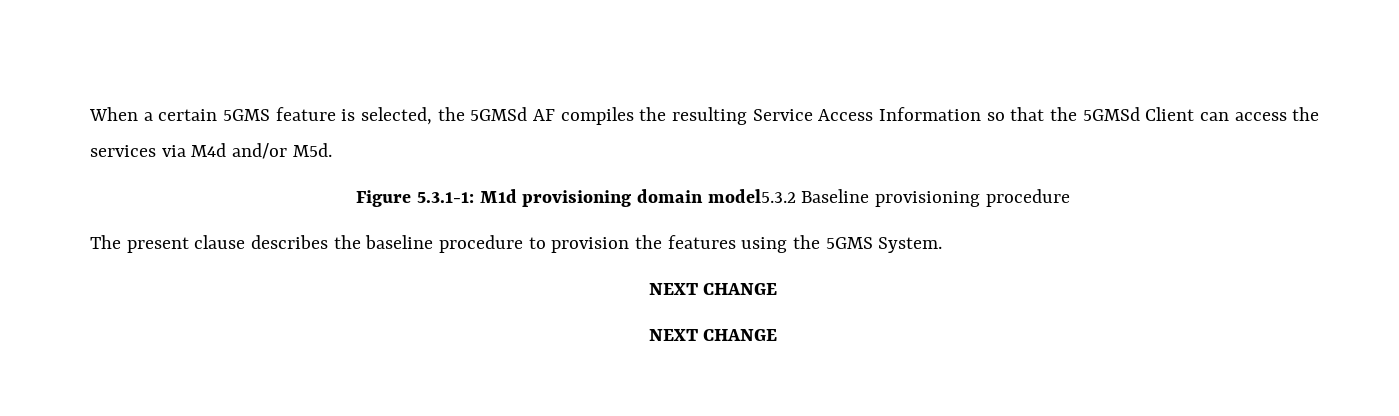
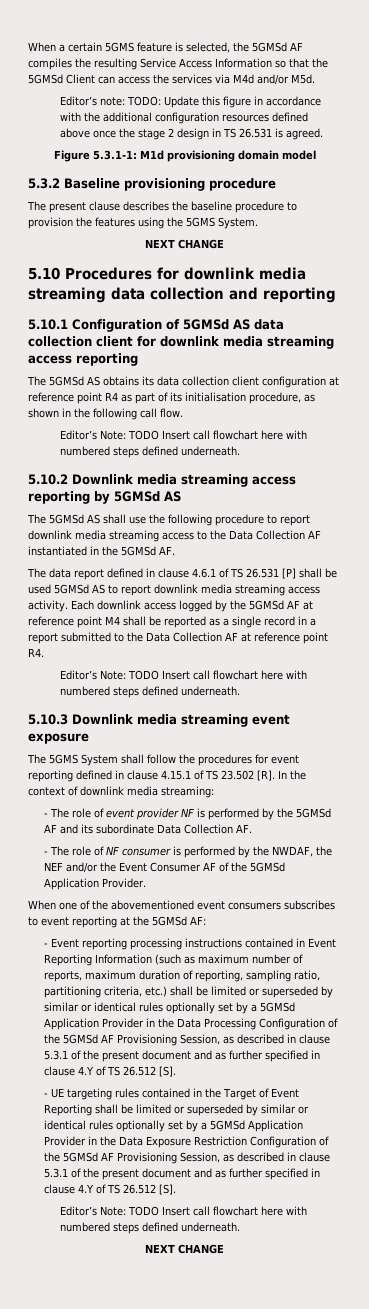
+ Editor’s note: TODO: Update this figure in accordance with the additional configuration resources defined above once the stage 2 design in TS 26.531 is agreed.
- Figure 5.3.1-1: M1d provisioning domain model5.3.2 Baseline provisioning procedure
+ Figure 5.3.1-1: M1d provisioning domain model
+ 5.3.2 Baseline provisioning procedure
+ 5.10 Procedures for downlink media streaming data collection and reporting
+ 5.10.1 Configuration of 5GMSd AS data collection client for downlink media streaming access reporting
+ The 5GMSd AS obtains its data collection client configuration at reference point R4 as part of its initialisation procedure, as shown in the following call flow.
+ Editor’s Note: TODO Insert call flowchart here with numbered steps defined underneath.
+ 5.10.2 Downlink media streaming access reporting by 5GMSd AS
+ The 5GMSd AS shall use the following procedure to report downlink media streaming access to the Data Collection AF instantiated in the 5GMSd AF.
+ The data report defined in clause 4.6.1 of TS 26.531 [P] shall be used 5GMSd AS to report downlink media streaming access activity. Each downlink access logged by the 5GMSd AF at reference point M4 shall be reported as a single record in a report submitted to the Data Collection AF at reference point R4.
+ Editor’s Note: TODO Insert call flowchart here with numbered steps defined underneath.
+ 5.10.3 Downlink media streaming event exposure
+ The 5GMS System shall follow the procedures for event reporting defined in clause 4.15.1 of TS 23.502 [R]. In the context of downlink media streaming:
+ - The role of event provider NF is performed by the 5GMSd AF and its subordinate Data Collection AF.
+ - The role of NF consumer is performed by the NWDAF, the NEF and/or the Event Consumer AF of the 5GMSd Application Provider.
+ When one of the abovementioned event consumers subscribes to event reporting at the 5GMSd AF:
+ - Event reporting processing instructions contained in Event Reporting Information (such as maximum number of reports, maximum duration of reporting, sampling ratio, partitioning criteria, etc.) shall be limited or superseded by similar or identical rules optionally set by a 5GMSd Application Provider in the Data Processing Configuration of the 5GMSd AF Provisioning Session, as described in clause 5.3.1 of the present document and as further specified in clause 4.Y of TS 26.512 [S].
+ - UE targeting rules contained in the Target of Event Reporting shall be limited or superseded by similar or identical rules optionally set by a 5GMSd Application Provider in the Data Exposure Restriction Configuration of the 5GMSd AF Provisioning Session, as described in clause 5.3.1 of the present document and as further specified in clause 4.Y of TS 26.512 [S].
+ Editor’s Note: TODO Insert call flowchart here with numbered steps defined underneath.

